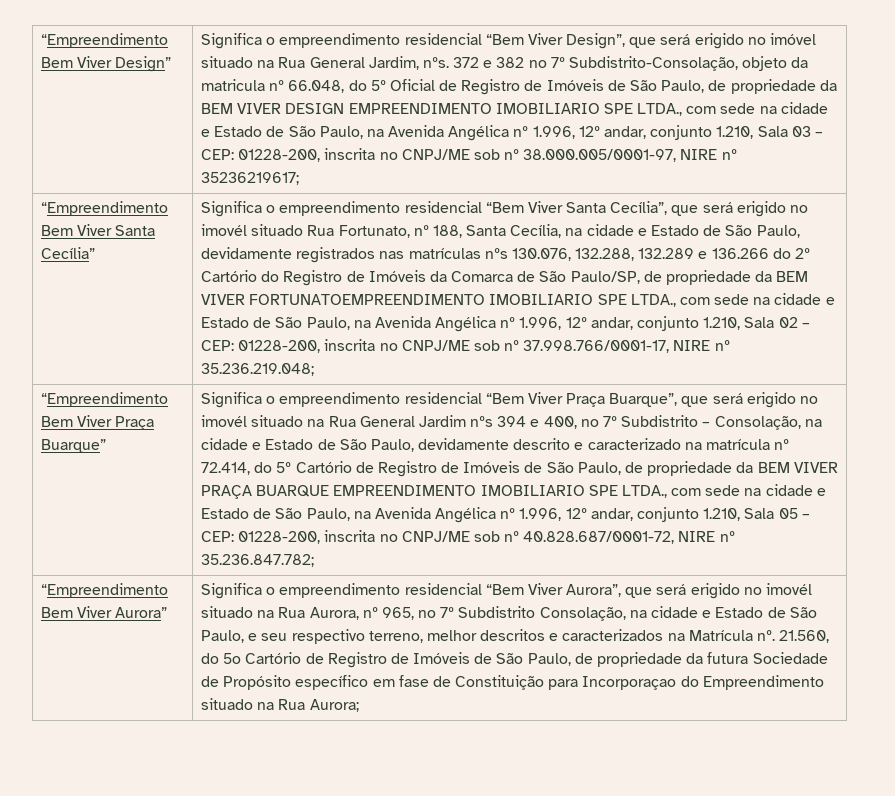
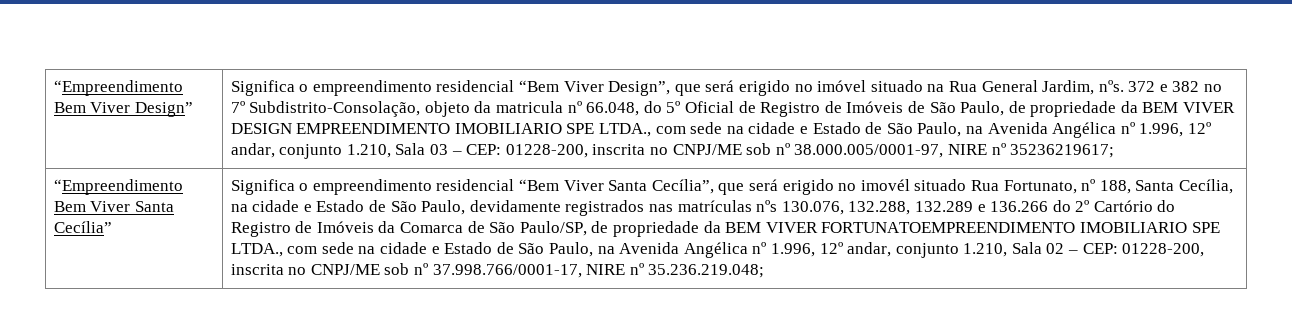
- “Empreendimento Bem Viver Praça Buarque” | Significa o empreendimento residencial “Bem Viver Praça Buarque”, que será erigido no imovél situado na Rua General Jardim nºs 394 e 400, no 7º Subdistrito – Consolação, na cidade e Estado de São Paulo, devidamente descrito e caracterizado na matrícula nº 72.414, do 5º Cartório de Registro de Imóveis de São Paulo, de propriedade da BEM VIVER PRAÇA BUARQUE EMPREENDIMENTO IMOBILIARIO SPE LTDA., com sede na cidade e Estado de São Paulo, na Avenida Angélica nº 1.996, 12º andar, conjunto 1.210, Sala 05 – CEP: 01228-200, inscrita no CNPJ/ME sob nº 40.828.687/0001-72, NIRE nº 35.236.847.782;
- “Empreendimento Bem Viver Aurora” | Significa o empreendimento residencial “Bem Viver Aurora”, que será erigido no imovél situado na Rua Aurora, nº 965, no 7º Subdistrito Consolação, na cidade e Estado de São Paulo, e seu respectivo terreno, melhor descritos e caracterizados na Matrícula nº. 21.560, do 5o Cartório de Registro de Imóveis de São Paulo, de propriedade da futura Sociedade de Propósito específico em fase de Constituição para Incorporaçao do Empreendimento situado na Rua Aurora;

